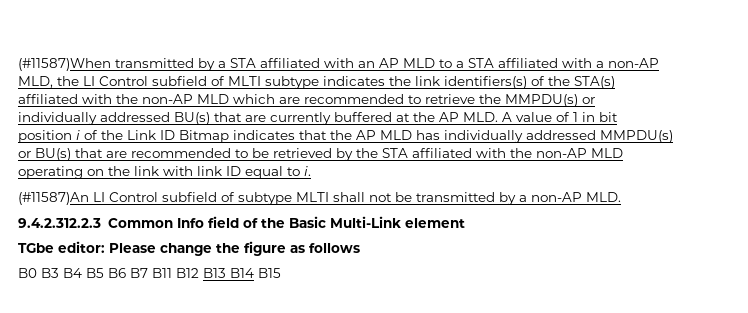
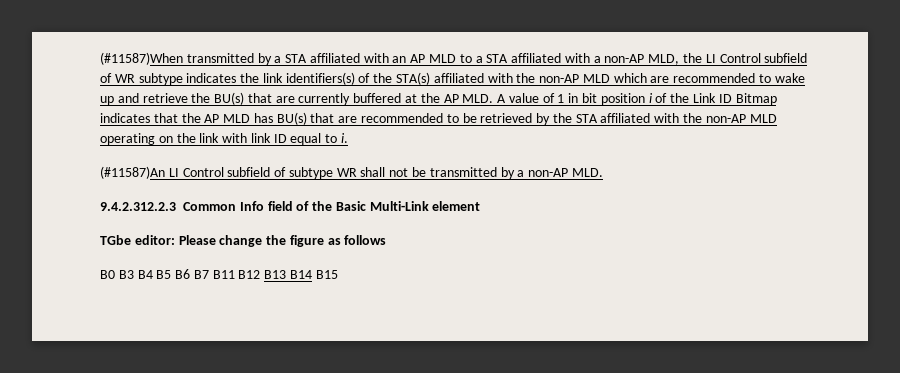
- (#11587)When transmitted by a STA affiliated with an AP MLD to a STA affiliated with a non-AP MLD, the LI Control subfield of MLTI subtype indicates the link identifiers(s) of the STA(s) affiliated with the non-AP MLD which are recommended to retrieve the MMPDU(s) or individually addressed BU(s) that are currently buffered at the AP MLD. A value of 1 in bit position i of the Link ID Bitmap indicates that the AP MLD has individually addressed MMPDU(s) or BU(s) that are recommended to be retrieved by the STA affiliated with the non-AP MLD operating on the link with link ID equal to i.
+ (#11587)When transmitted by a STA affiliated with an AP MLD to a STA affiliated with a non-AP MLD, the LI Control subfield of WR subtype indicates the link identifiers(s) of the STA(s) affiliated with the non-AP MLD which are recommended to wake up and retrieve the BU(s) that are currently buffered at the AP MLD. A value of 1 in bit position i of the Link ID Bitmap indicates that the AP MLD has BU(s) that are recommended to be retrieved by the STA affiliated with the non-AP MLD operating on the link with link ID equal to i.
- (#11587)An LI Control subfield of subtype MLTI shall not be transmitted by a non-AP MLD.
+ (#11587)An LI Control subfield of subtype WR shall not be transmitted by a non-AP MLD.

